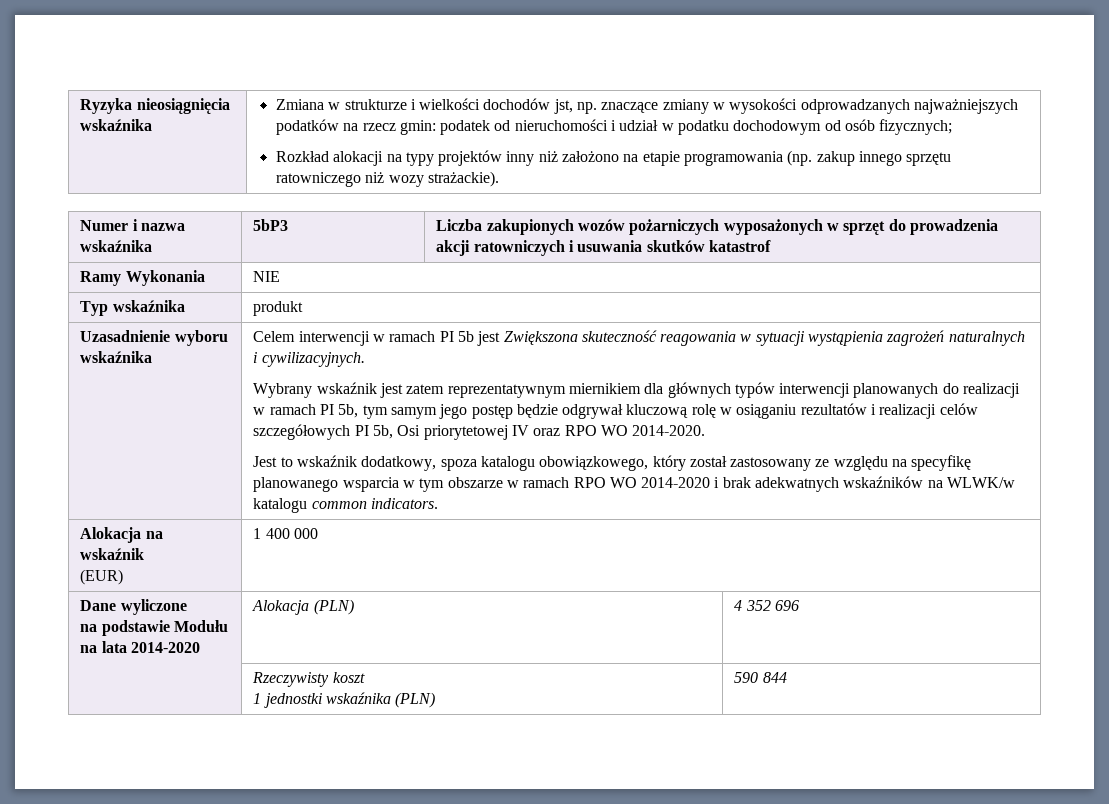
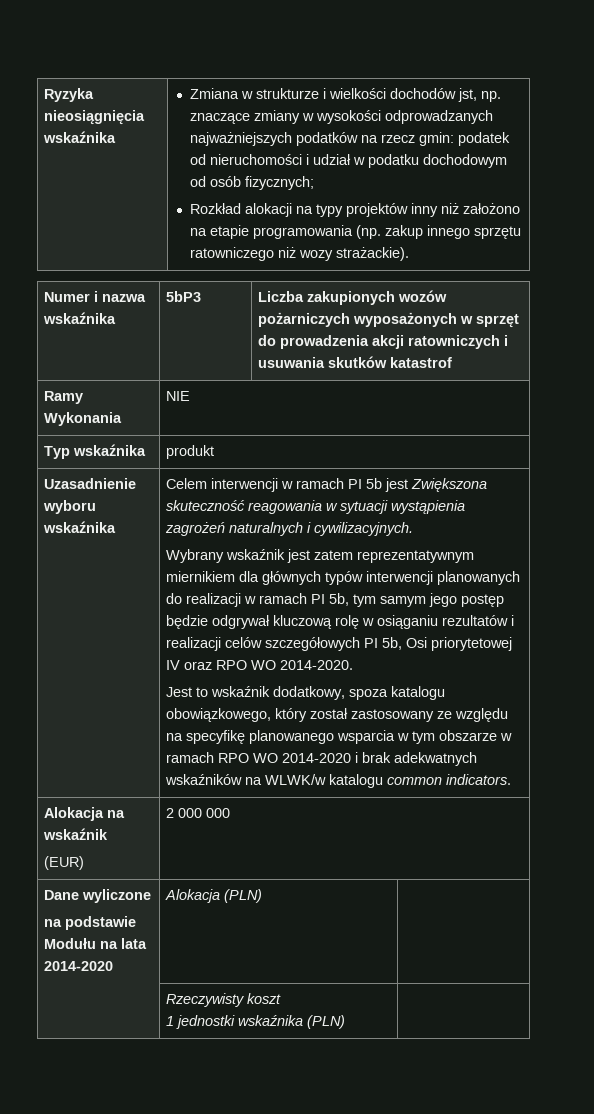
  Alokacja na wskaźnik
- (EUR) | 1 400 000
+ (EUR) | 2 000 000
  Dane wyliczone
- na podstawie Modułu na lata 2014-2020 | Alokacja (PLN) | 4 352 696
+ na podstawie Modułu na lata 2014-2020 | Alokacja (PLN) |
  | Rzeczywisty koszt
- 1 jednostki wskaźnika (PLN) | 590 844
+ 1 jednostki wskaźnika (PLN) |

